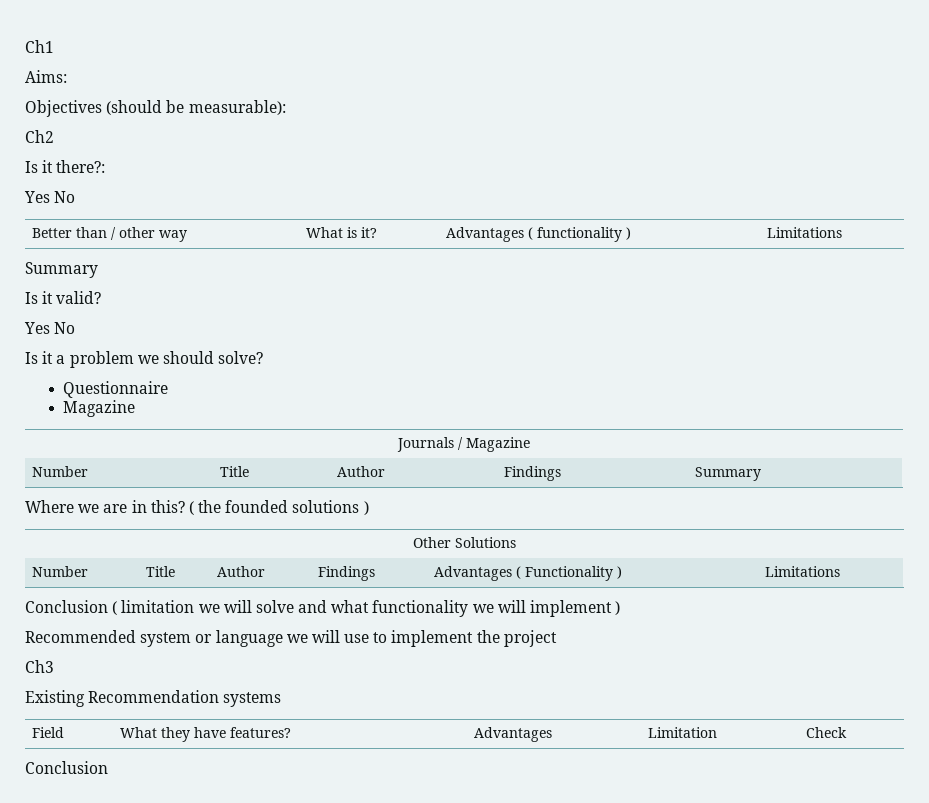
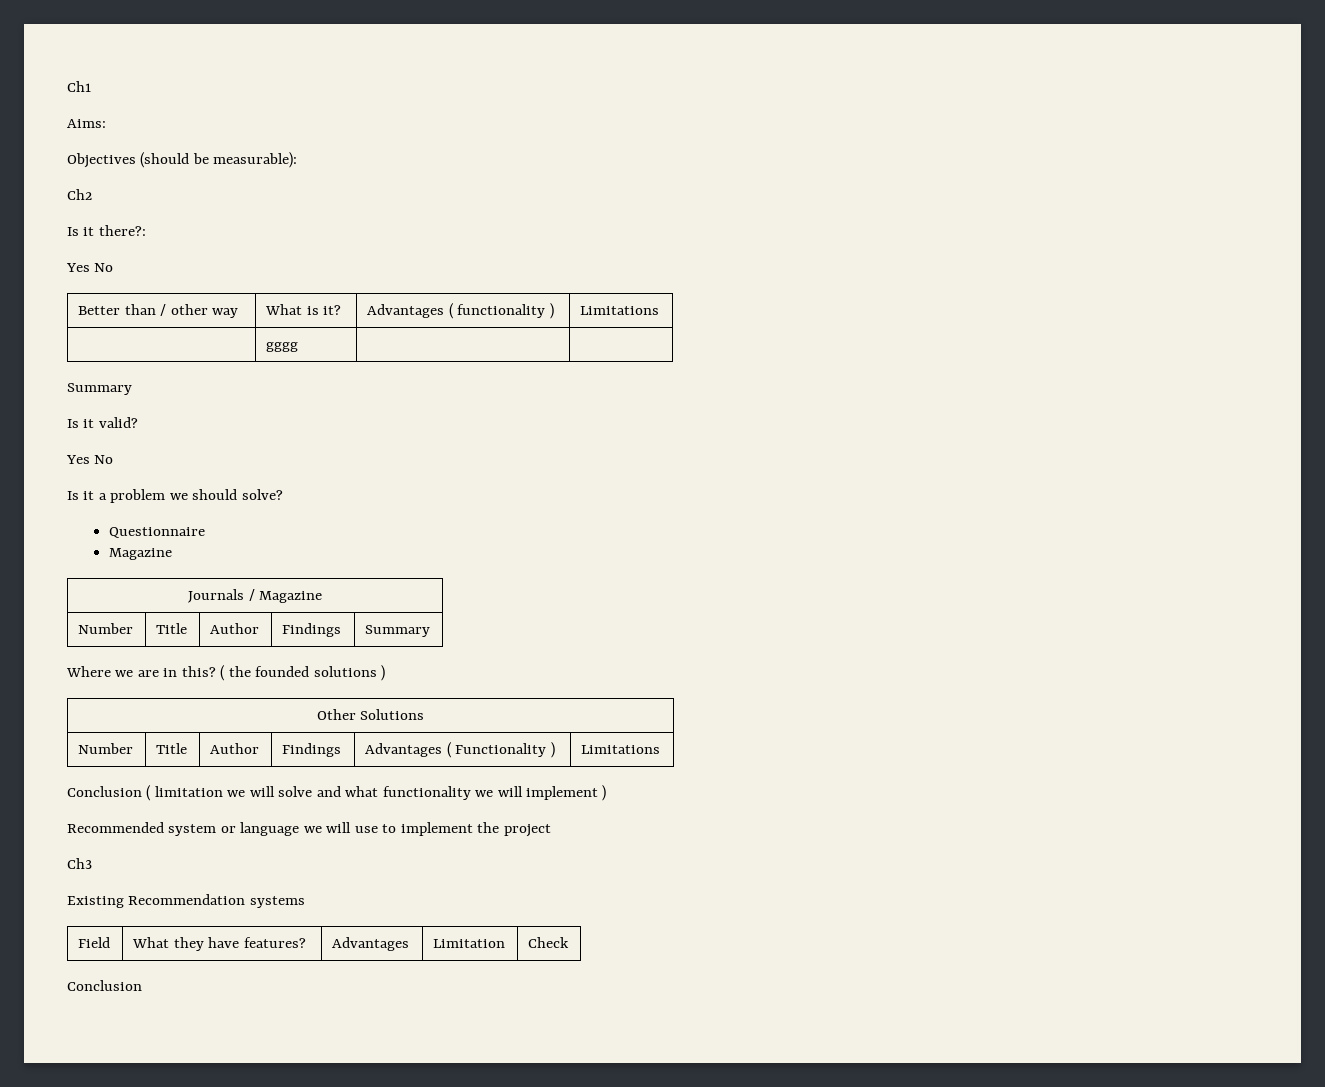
+ | gggg | |

